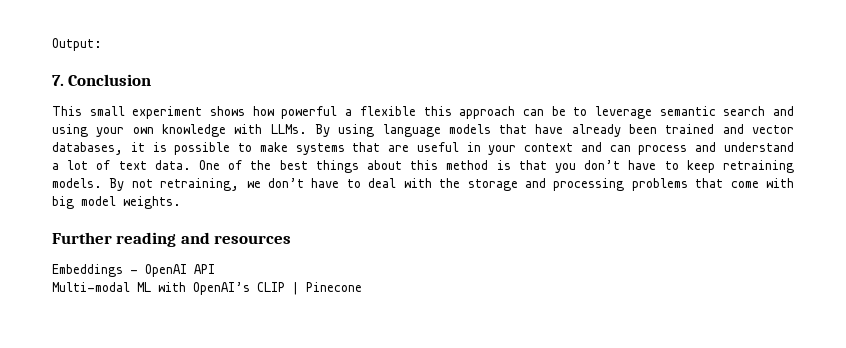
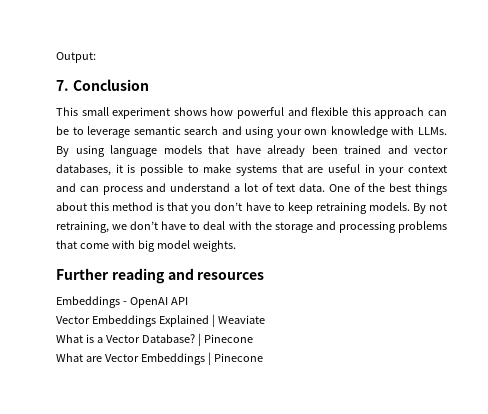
- This small experiment shows how powerful a flexible this approach can be to leverage semantic search and using your own knowledge with LLMs.
+ This small experiment shows how powerful and flexible this approach can be to leverage semantic search and using your own knowledge with LLMs.
- Multi-modal ML with OpenAI’s CLIP | Pinecone
+ Vector Embeddings Explained | Weaviate
+ What is a Vector Database? | Pinecone
+ What are Vector Embeddings | Pinecone

